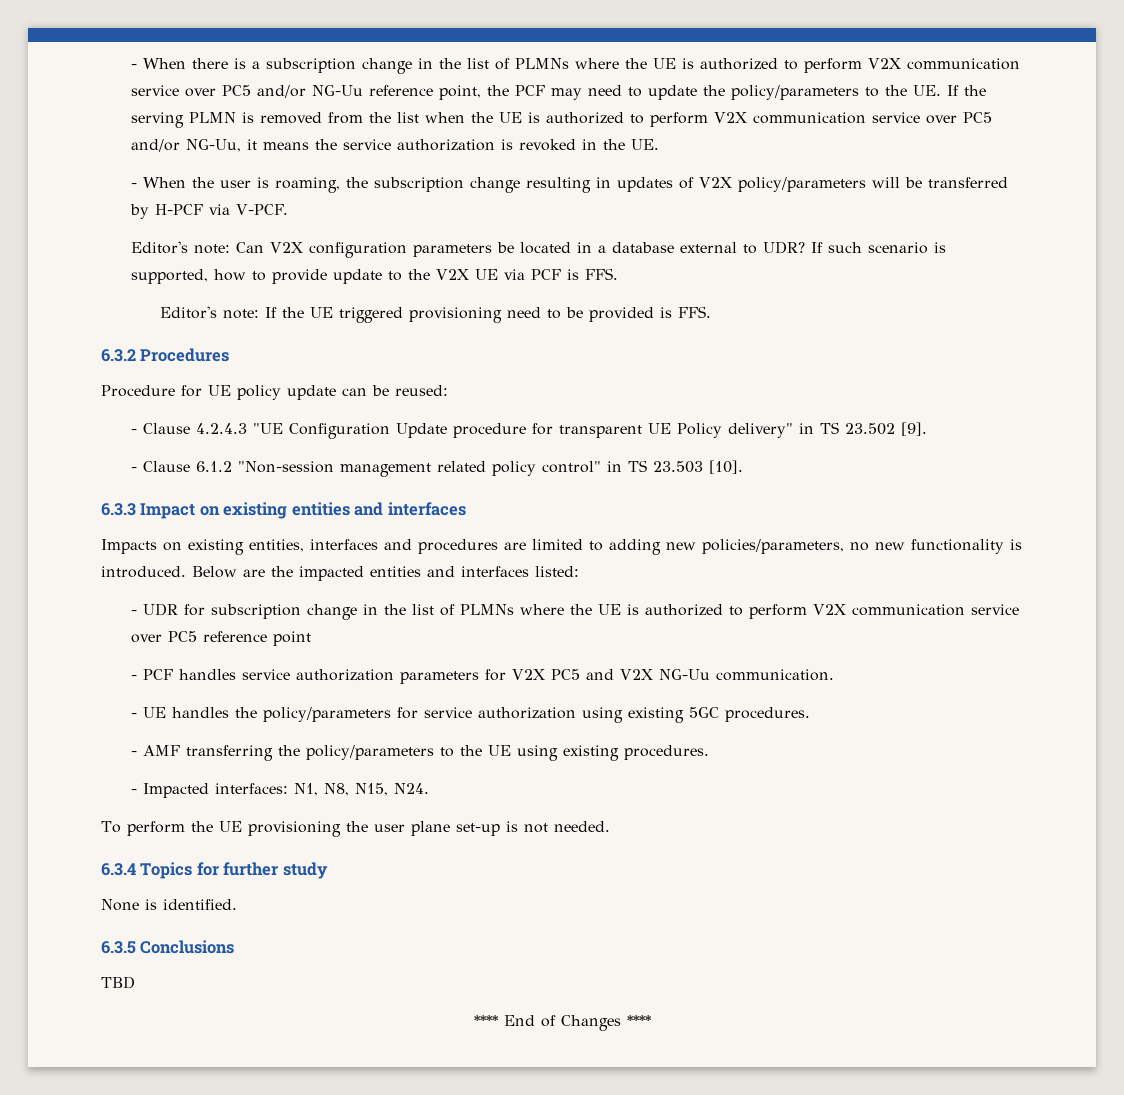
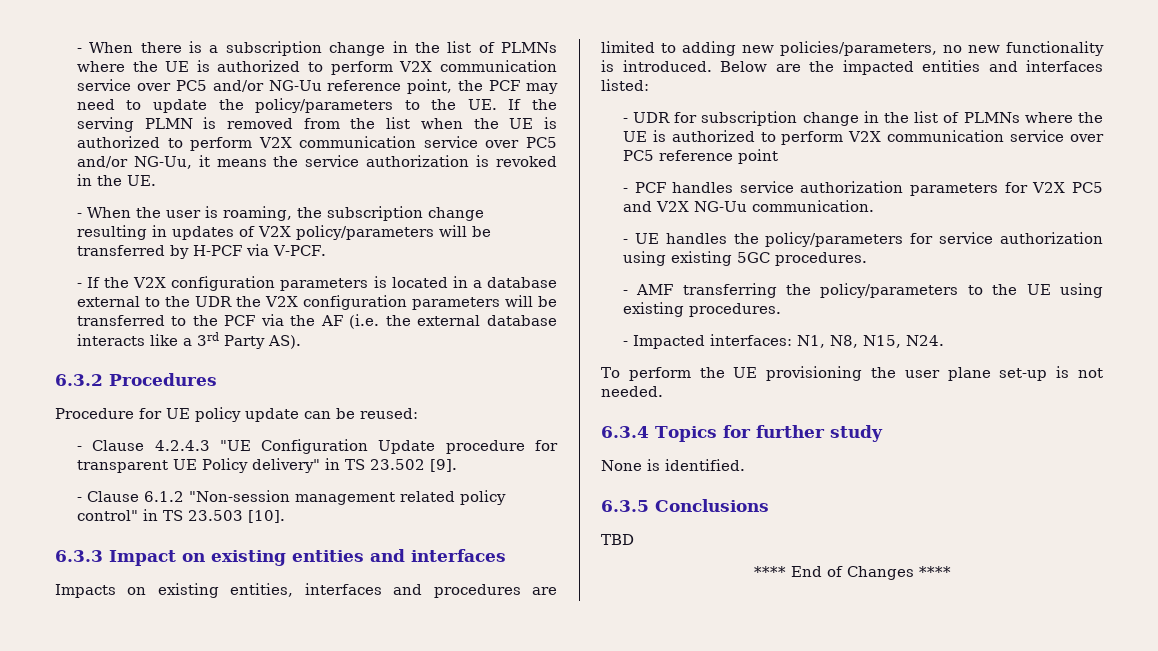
- Editor's note: Can V2X configuration parameters be located in a database external to UDR? If such scenario is supported, how to provide update to the V2X UE via PCF is FFS.
- Editor's note: If the UE triggered provisioning need to be provided is FFS.
+ - If the V2X configuration parameters is located in a database external to the UDR the V2X configuration parameters will be transferred to the PCF via the AF (i.e. the external database interacts like a 3rd Party AS).

